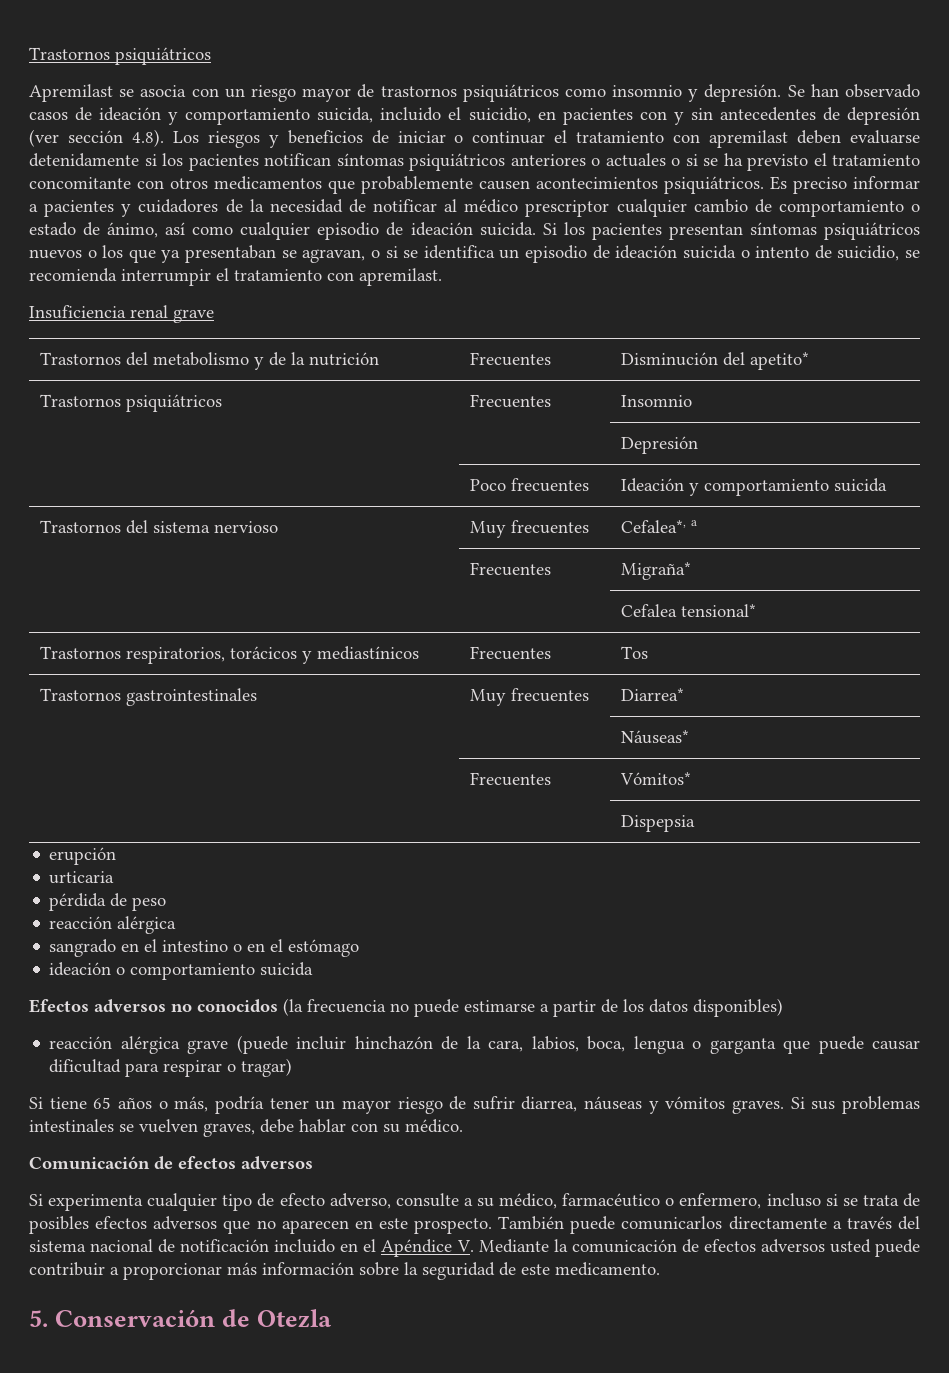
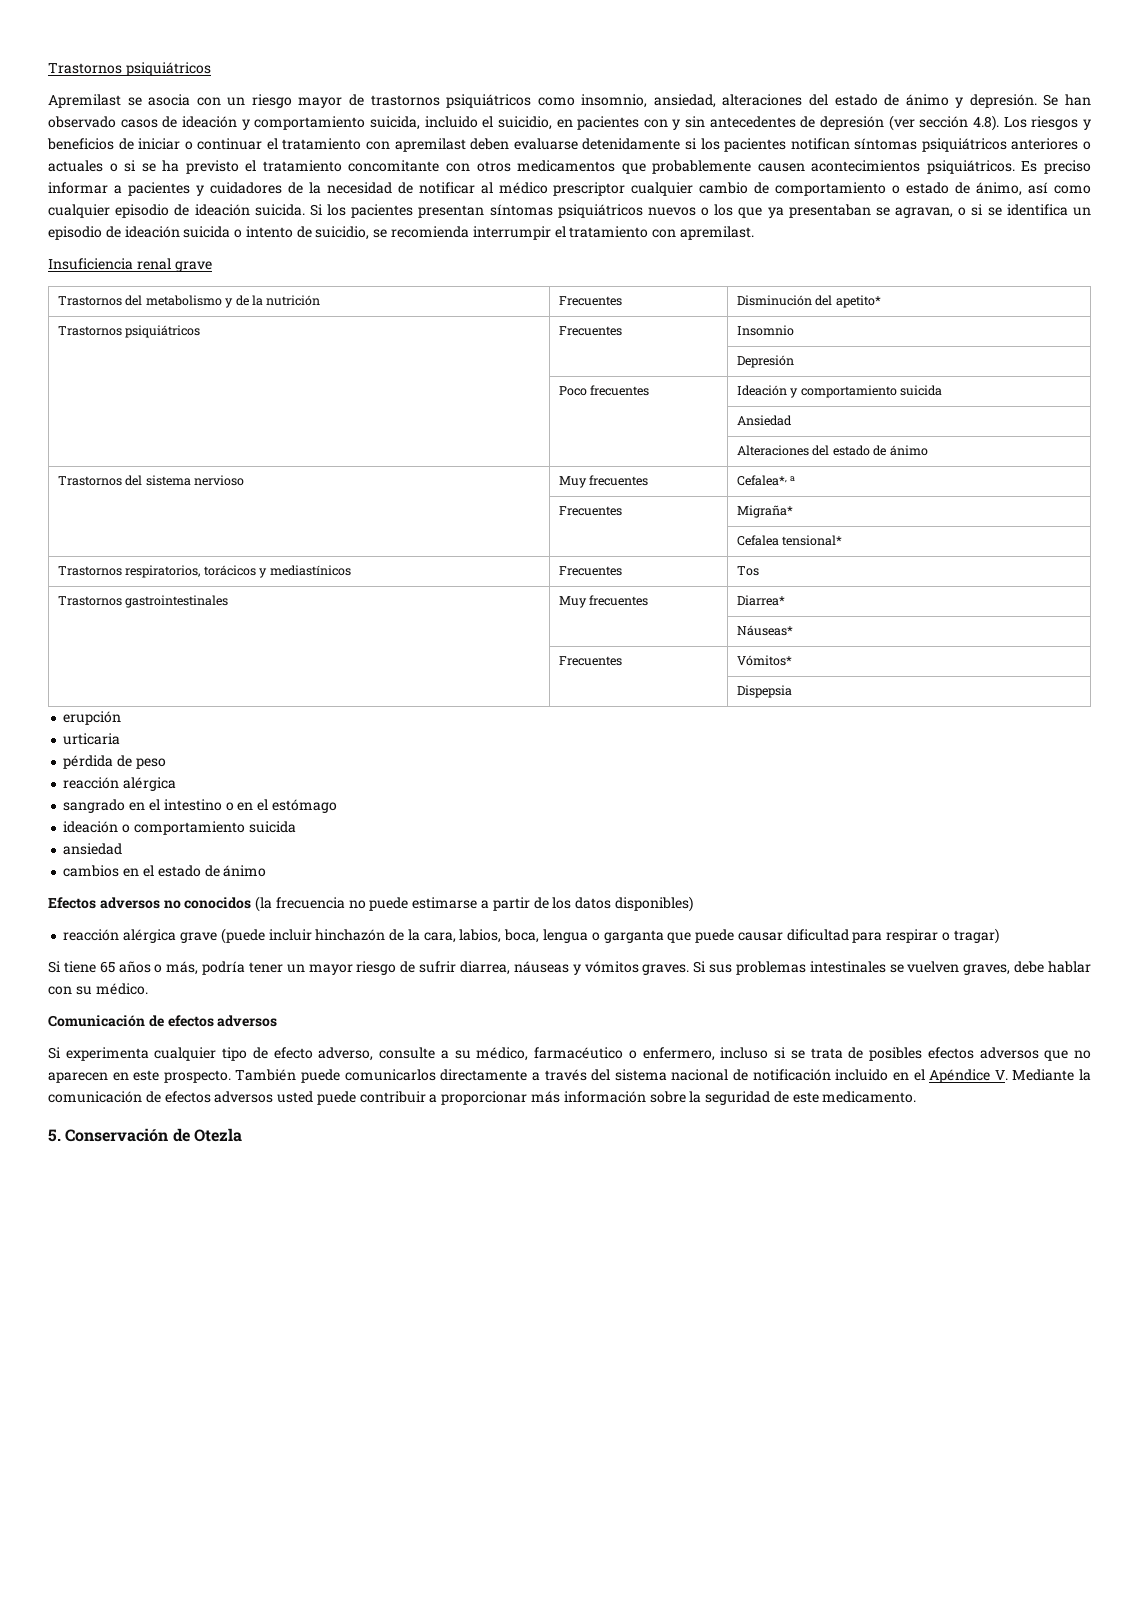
- Apremilast se asocia con un riesgo mayor de trastornos psiquiátricos como insomnio y depresión.
+ Apremilast se asocia con un riesgo mayor de trastornos psiquiátricos como insomnio, ansiedad, alteraciones del estado de ánimo y depresión.
+ | | Ansiedad
+ | | Alteraciones del estado de ánimo
+ ansiedad
+ cambios en el estado de ánimo

